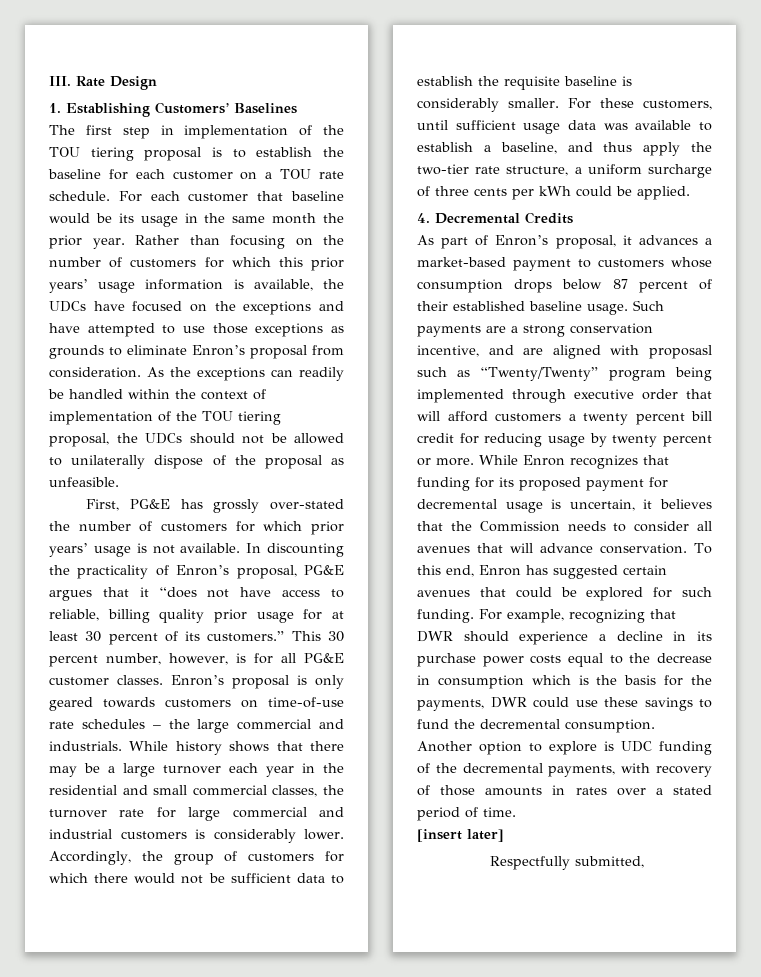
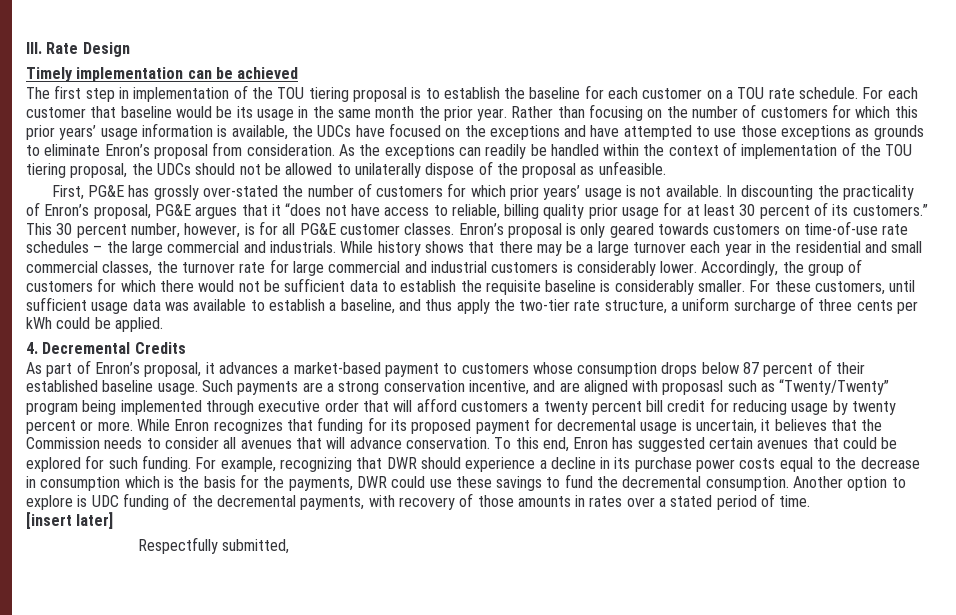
- 1. Establishing Customers’ Baselines
+ Timely implementation can be achieved

